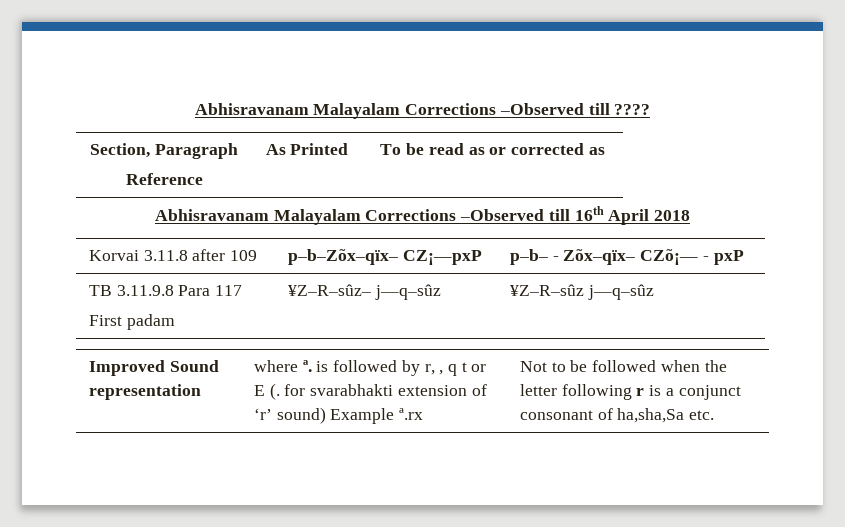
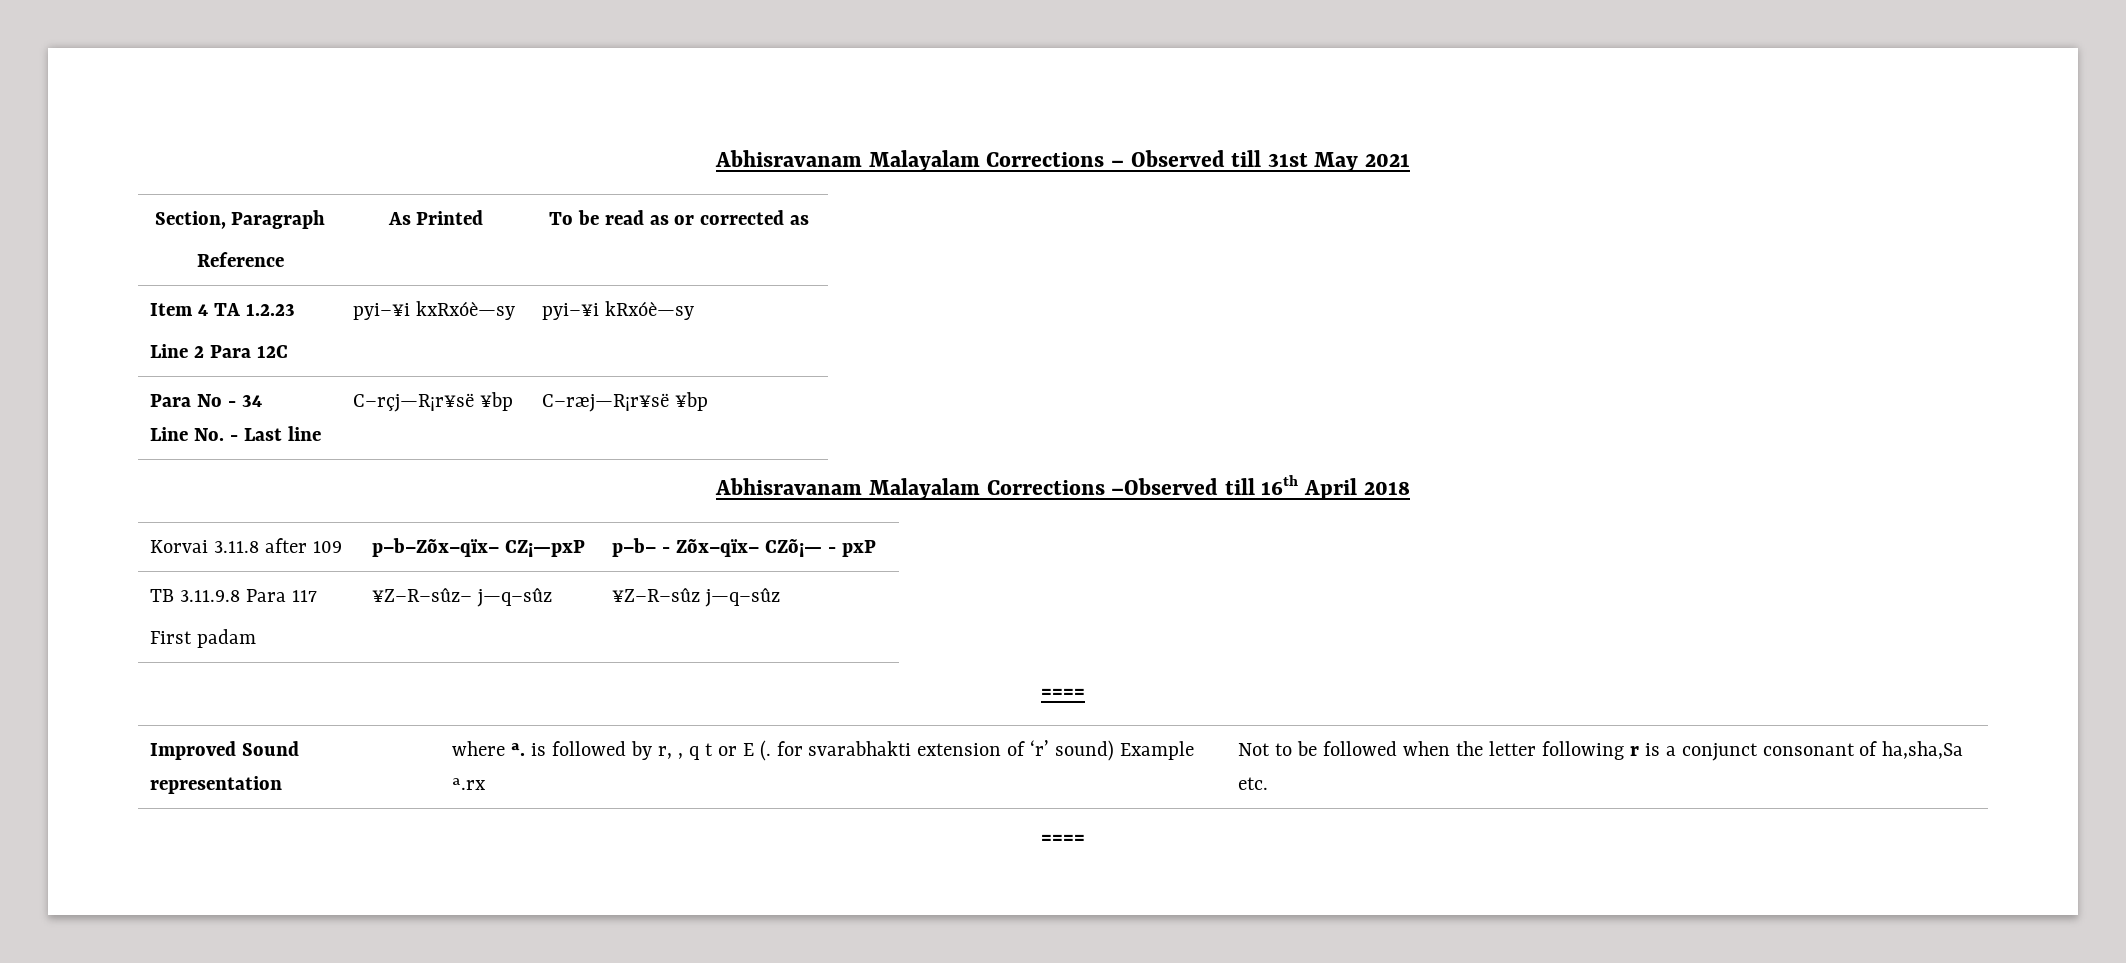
- Abhisravanam Malayalam Corrections –Observed till ????
+ Abhisravanam Malayalam Corrections – Observed till 31st May 2021
+ Item 4 TA 1.2.23
+ Line 2 Para 12C | pyi–¥i kxRxóè—sy | pyi–¥i kRxóè—sy
+ Para No - 34
+ Line No. - Last line | C–rçj—R¡r¥së ¥bp | C–ræj—R¡r¥së ¥bp
  TB 3.11.9.8 Para 117
  First padam | ¥Z–R–sûz– j—q–sûz | ¥Z–R–sûz j—q–sûz
+ ====
  Improved Sound representation | where ª. is followed by r, , q t or E (. for svarabhakti extension of ‘r’ sound) Example ª.rx | Not to be followed when the letter following r is a conjunct consonant of ha,sha,Sa etc.
+ ====

